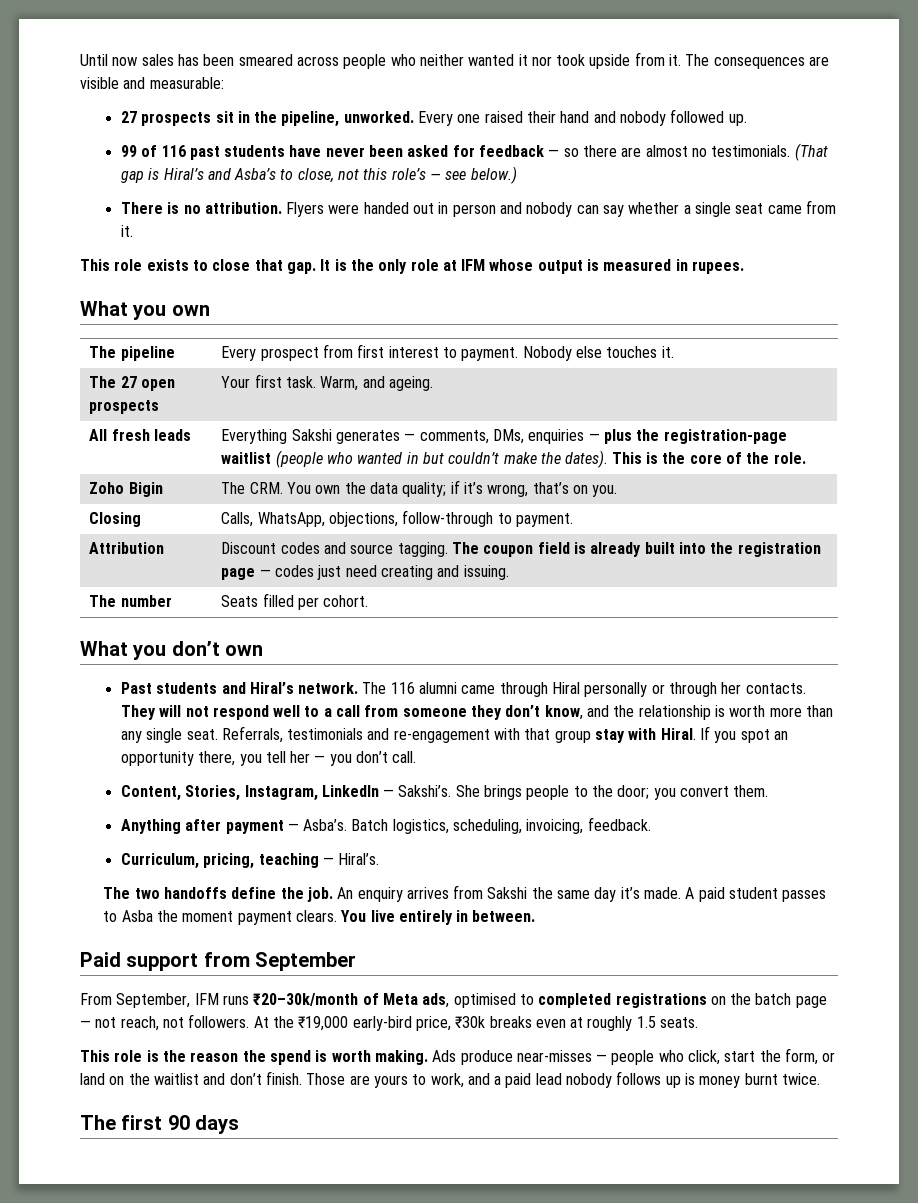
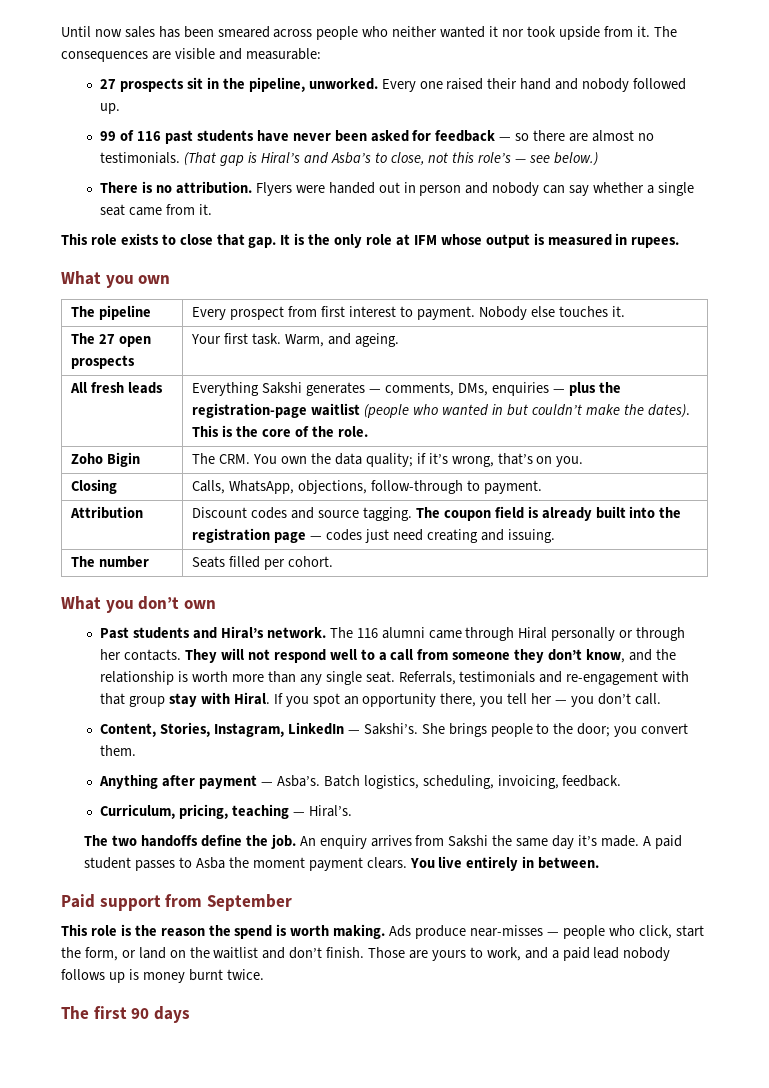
- From September, IFM runs ₹20–30k/month of Meta ads, optimised to completed registrations on the batch page — not reach, not followers. At the ₹19,000 early-bird price, ₹30k breaks even at roughly 1.5 seats.

